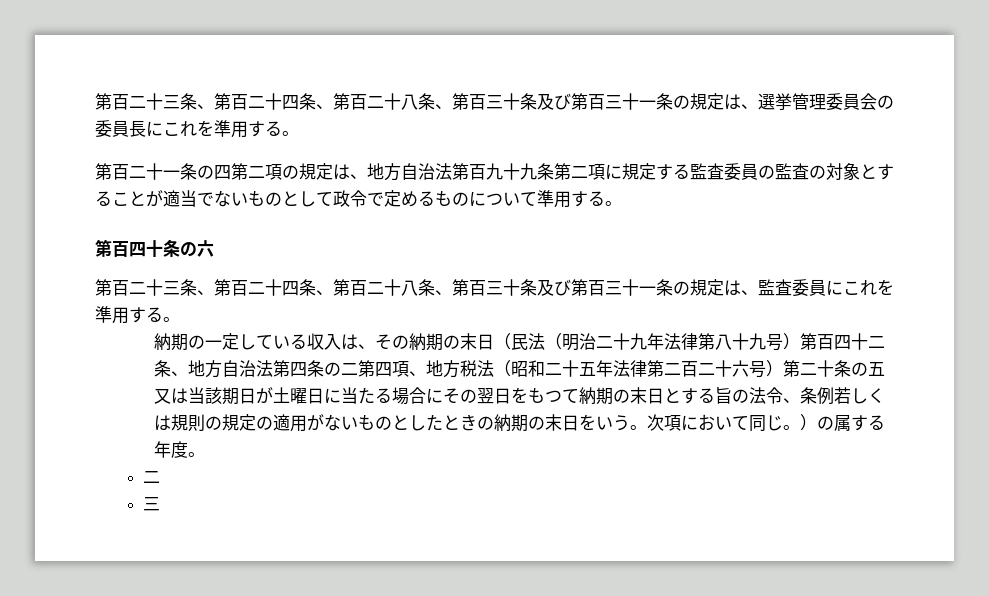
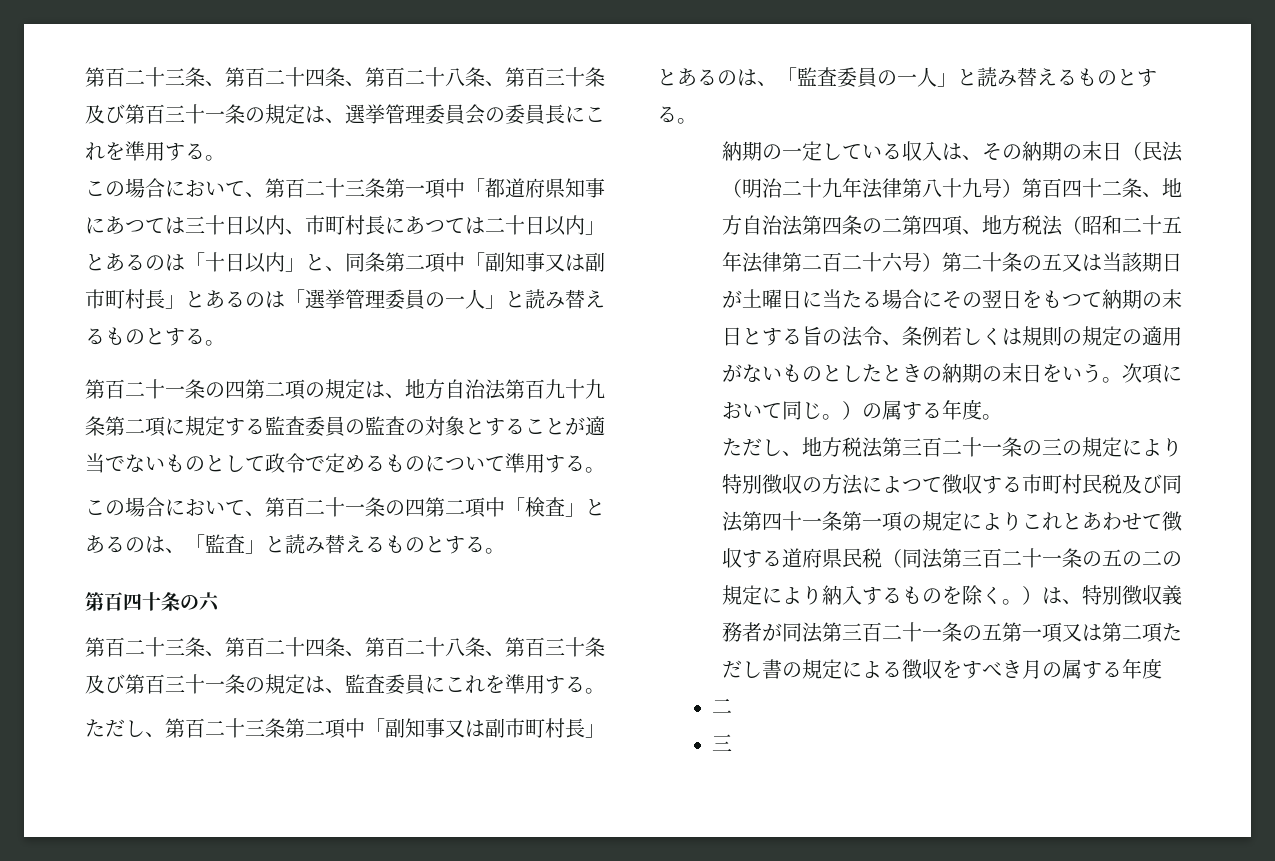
+ この場合において、第百二十三条第一項中「都道府県知事にあつては三十日以内、市町村長にあつては二十日以内」とあるのは「十日以内」と、同条第二項中「副知事又は副市町村長」とあるのは「選挙管理委員の一人」と読み替えるものとする。
+ この場合において、第百二十一条の四第二項中「検査」とあるのは、「監査」と読み替えるものとする。
+ ただし、第百二十三条第二項中「副知事又は副市町村長」とあるのは、「監査委員の一人」と読み替えるものとする。
+ ただし、地方税法第三百二十一条の三の規定により特別徴収の方法によつて徴収する市町村民税及び同法第四十一条第一項の規定によりこれとあわせて徴収する道府県民税（同法第三百二十一条の五の二の規定により納入するものを除く。）は、特別徴収義務者が同法第三百二十一条の五第一項又は第二項ただし書の規定による徴収をすべき月の属する年度

